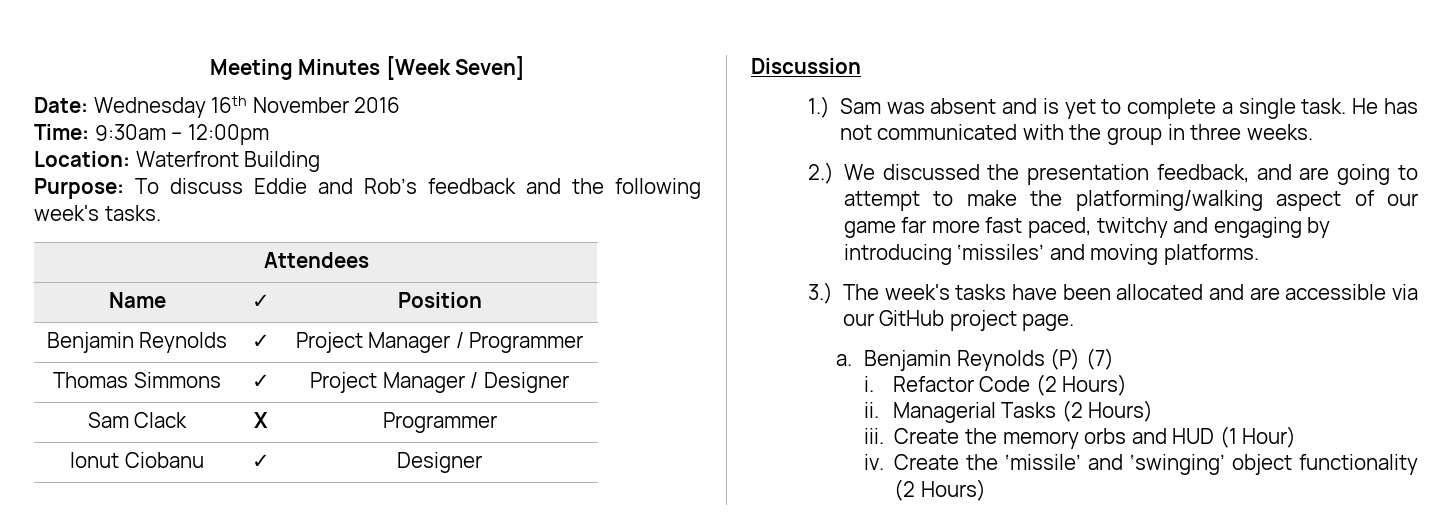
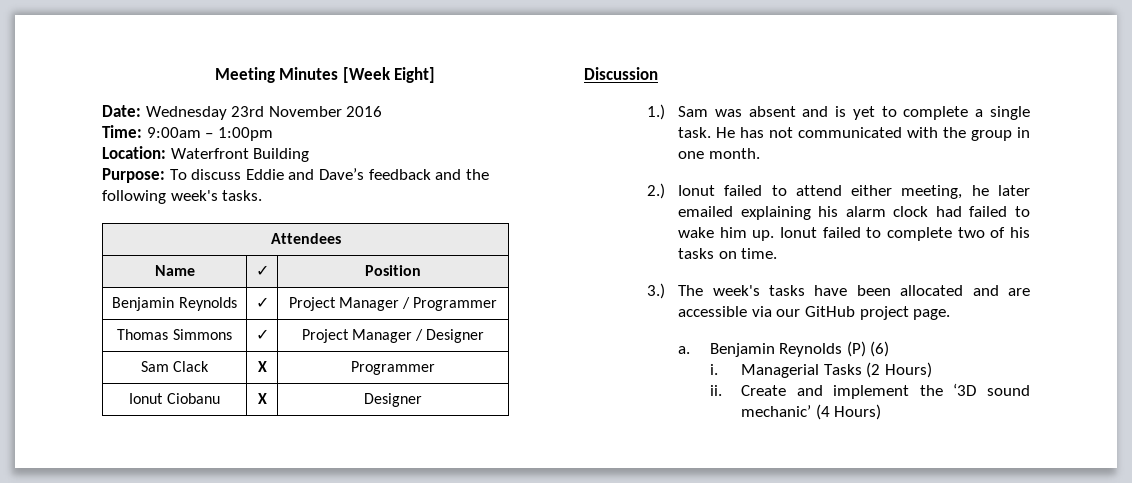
- Meeting Minutes [Week Seven]
+ Meeting Minutes [Week Eight]
- Date: Wednesday 16th November 2016
+ Date: Wednesday 23rd November 2016
- Time: 9:30am – 12:00pm
+ Time: 9:00am – 1:00pm
- Purpose: To discuss Eddie and Rob’s feedback and the following week's tasks.
+ Purpose: To discuss Eddie and Dave’s feedback and the following week's tasks.
- Ionut Ciobanu | ✓ | Designer
+ Ionut Ciobanu | X | Designer
- He has not communicated with the group in three weeks.
+ He has not communicated with the group in one month.
- 2.) We discussed the presentation feedback, and are going to attempt to make the platforming/walking aspect of our game far more fast paced, twitchy and engaging by introducing ‘missiles’ and moving platforms.
+ 2.) Ionut failed to attend either meeting, he later emailed explaining his alarm clock had failed to wake him up. Ionut failed to complete two of his tasks on time.
- Benjamin Reynolds (P) (7)
- i. Refactor Code (2 Hours)
- ii. Managerial Tasks (2 Hours)
- iii. Create the memory orbs and HUD (1 Hour)
- iv. Create the ‘missile’ and ‘swinging’ object functionality (2 Hours)
+ Benjamin Reynolds (P) (6)
+ i. Managerial Tasks (2 Hours)
+ ii. Create and implement the ‘3D sound mechanic’ (4 Hours)

